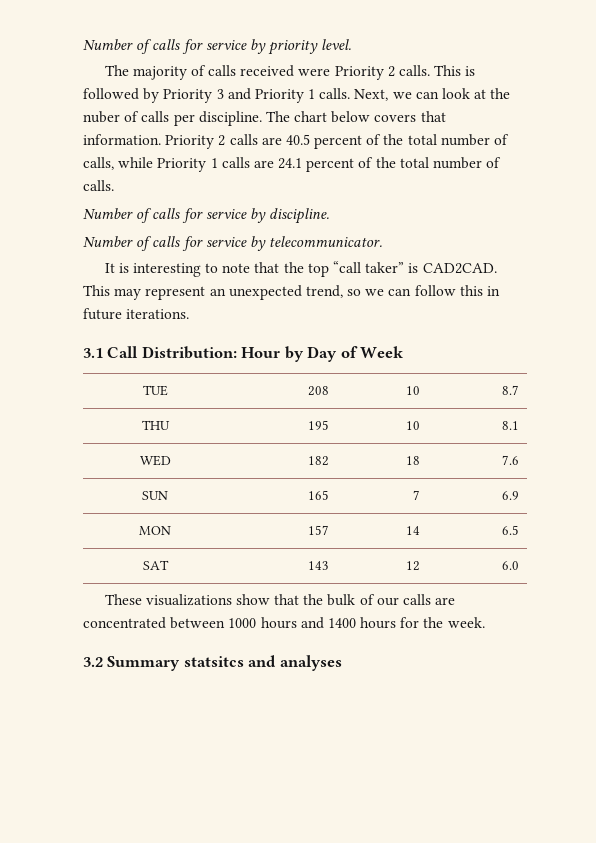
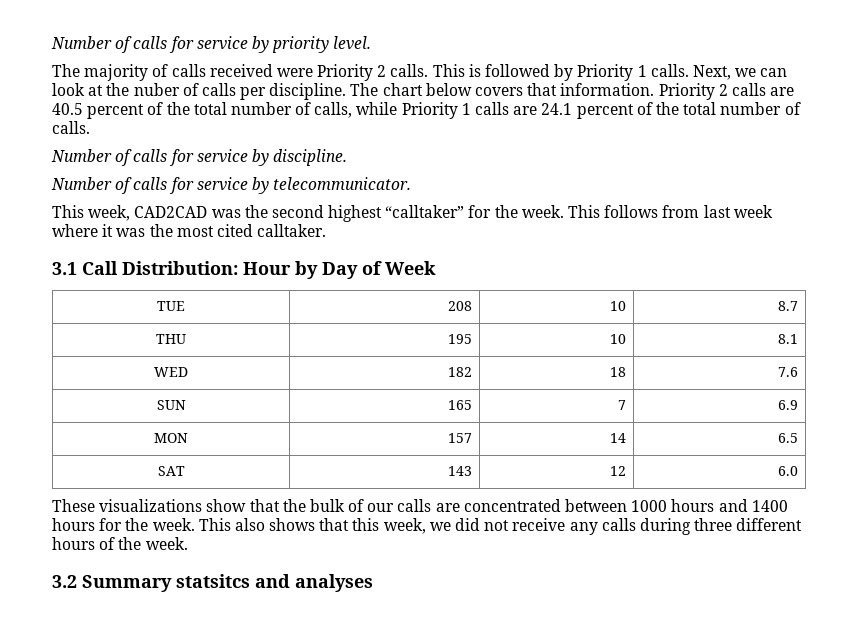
- This is followed by Priority 3 and Priority 1 calls.
+ This is followed by Priority 1 calls.
- It is interesting to note that the top “call taker” is CAD2CAD. This may represent an unexpected trend, so we can follow this in future iterations.
+ This week, CAD2CAD was the second highest “calltaker” for the week. This follows from last week where it was the most cited calltaker.
+ This also shows that this week, we did not receive any calls during three different hours of the week.

